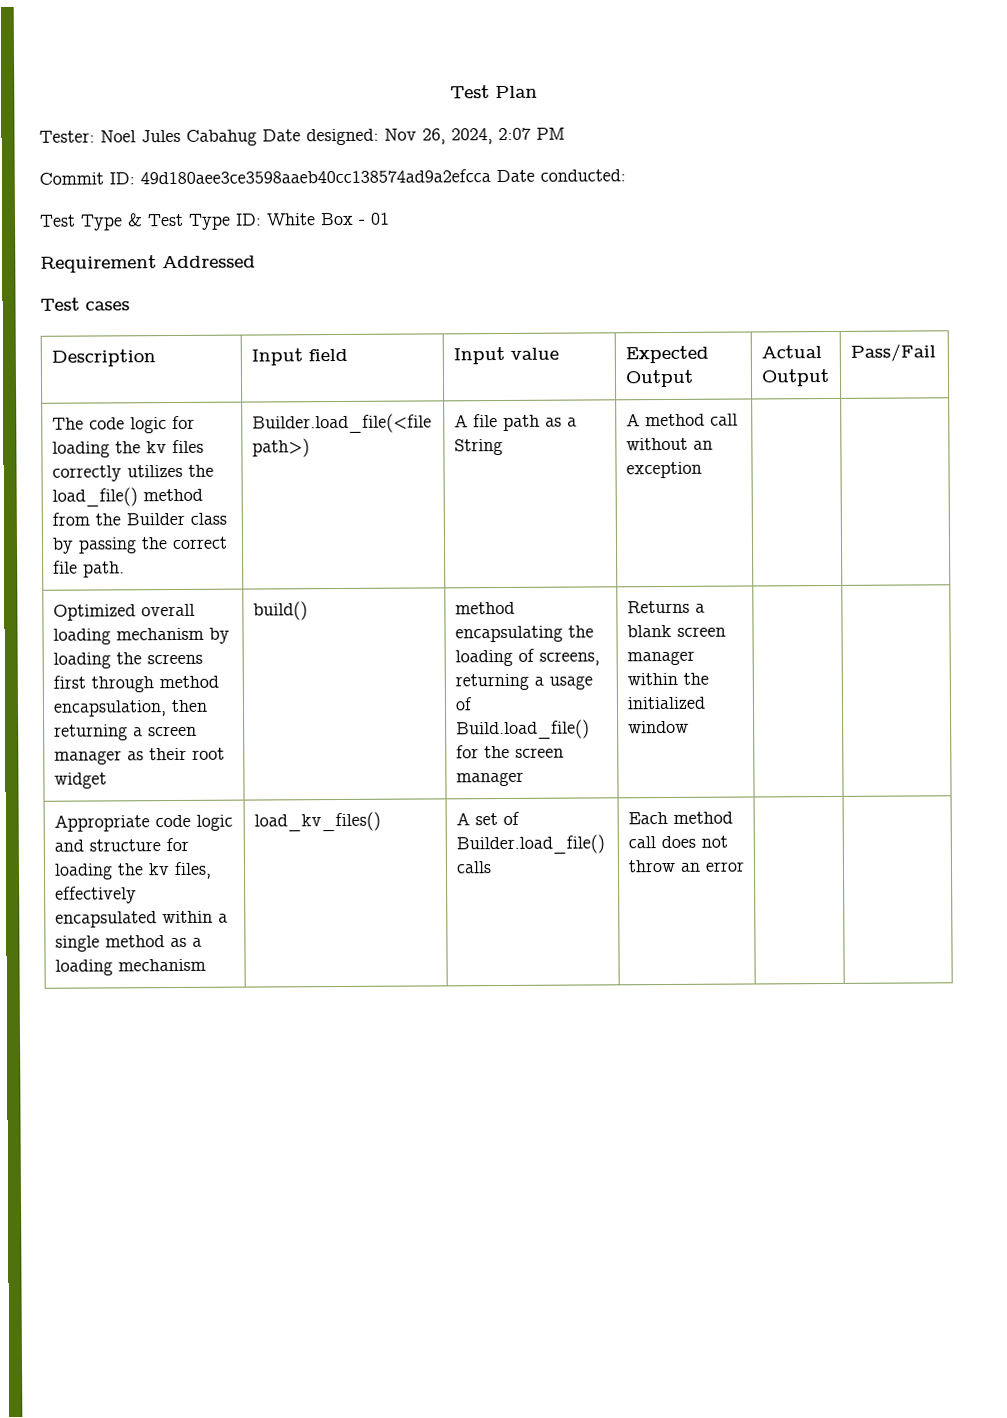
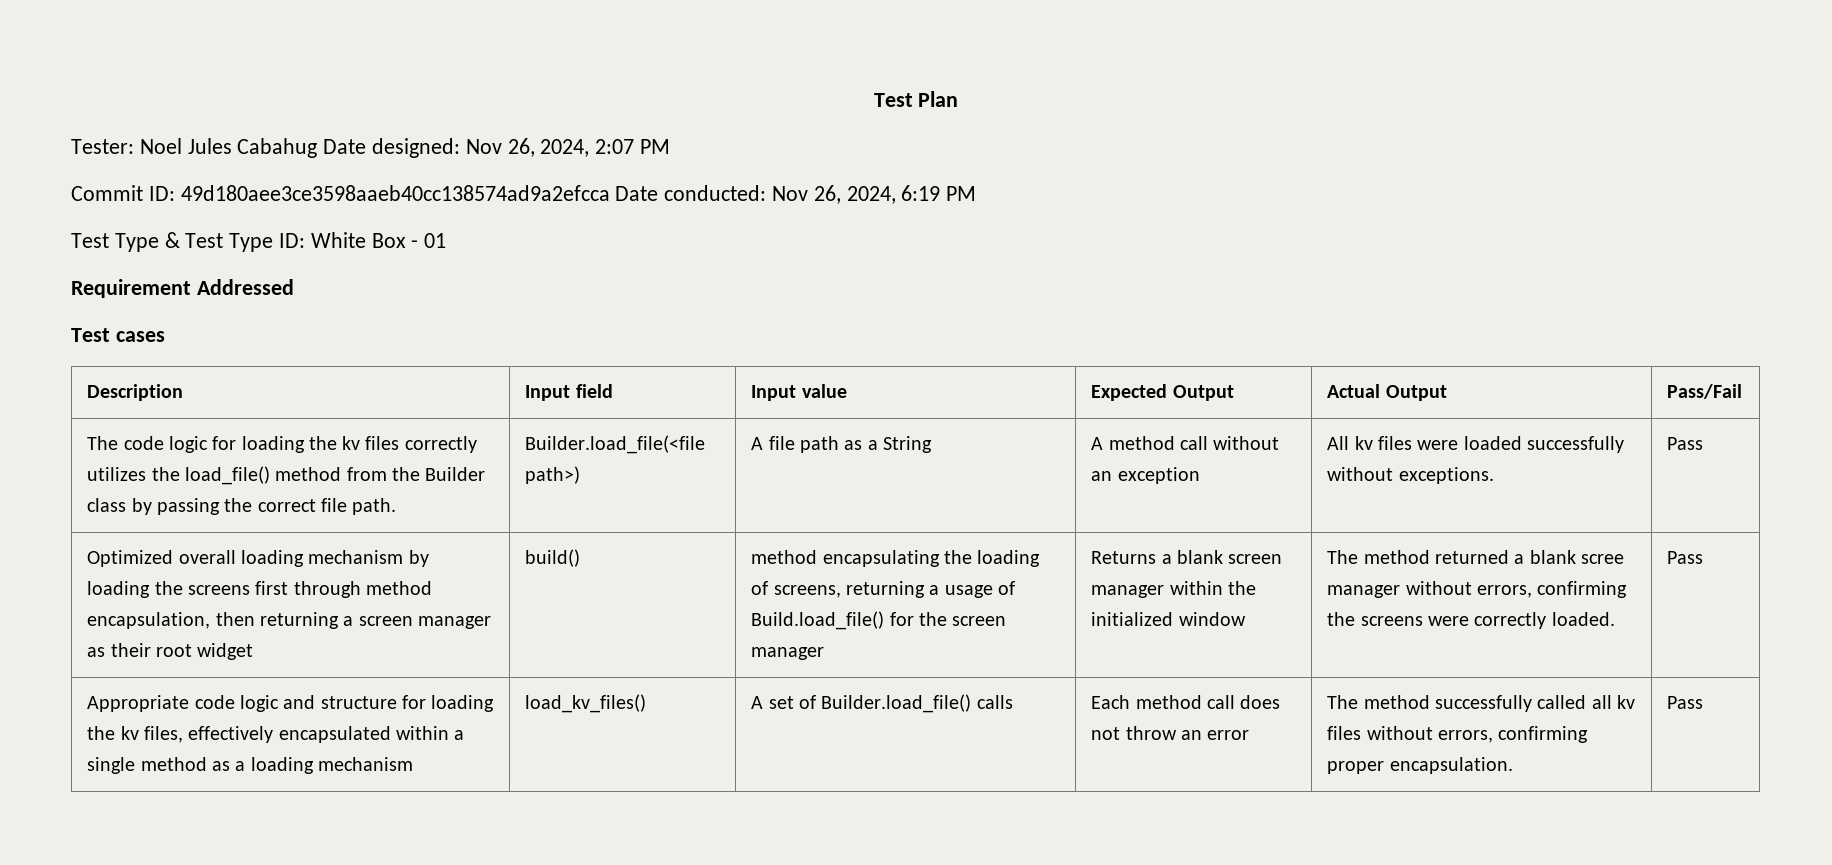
- Commit ID: 49d180aee3ce3598aaeb40cc138574ad9a2efcca Date conducted:
+ Commit ID: 49d180aee3ce3598aaeb40cc138574ad9a2efcca Date conducted: Nov 26, 2024, 6:19 PM
+ All kv files were loaded successfully without exceptions. | Pass
+ The method returned a blank scree manager without errors, confirming the screens were correctly loaded. | Pass
+ The method successfully called all kv files without errors, confirming proper encapsulation. | Pass

